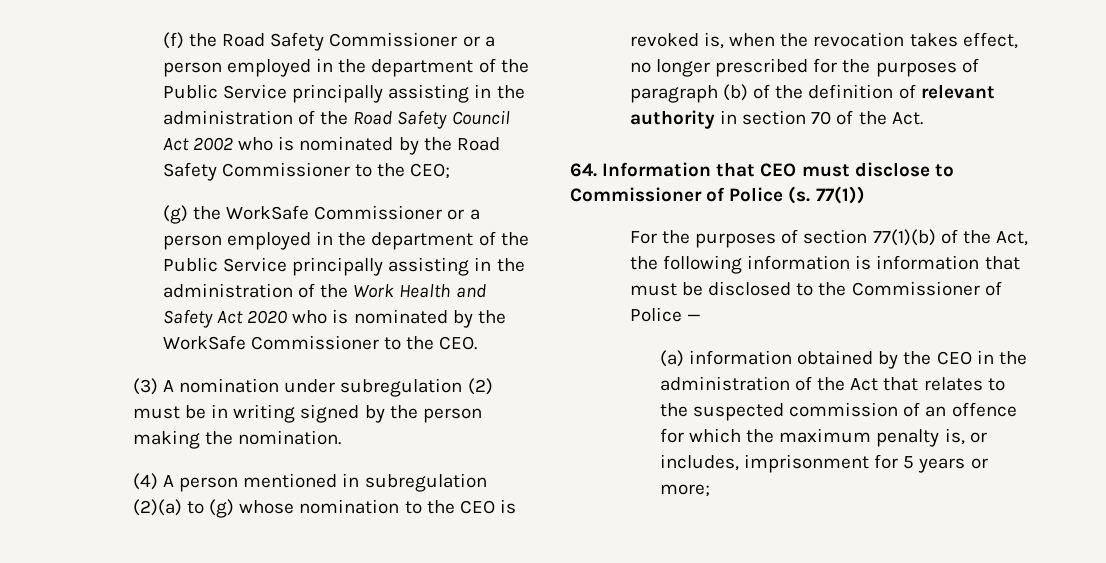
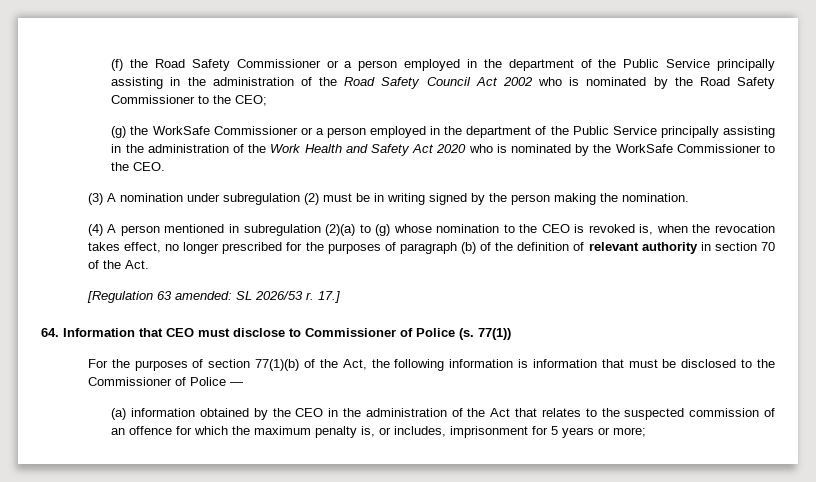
+ [Regulation 63 amended: SL 2026/53 r. 17.]

